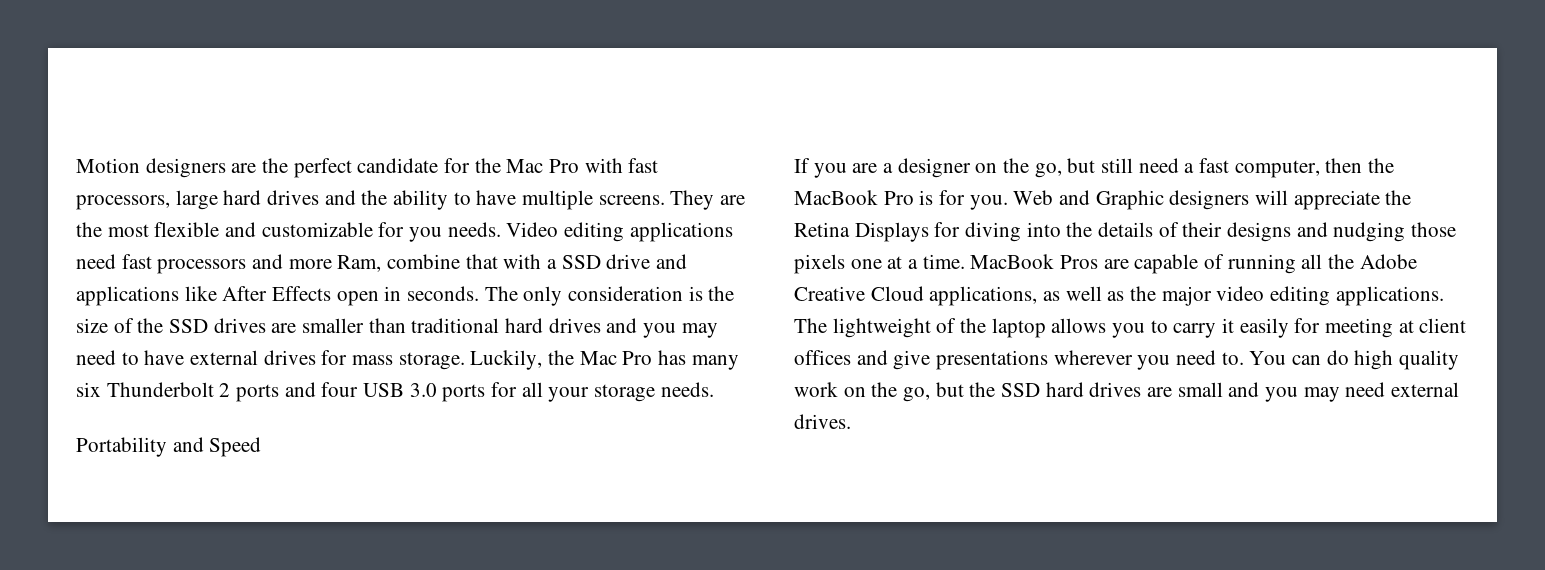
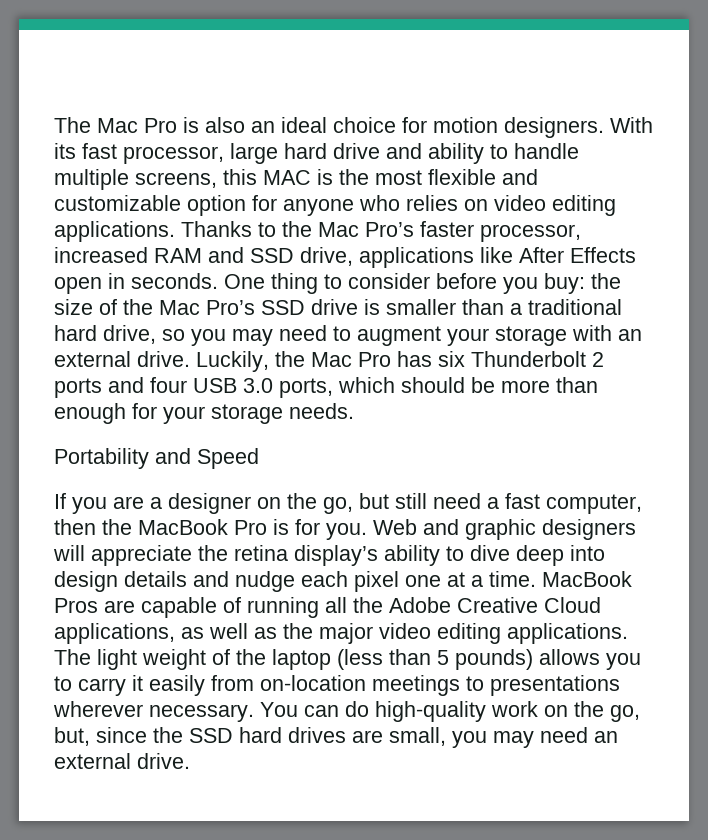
- Motion designers are the perfect candidate for the Mac Pro with fast processors, large hard drives and the ability to have multiple screens. They are the most flexible and customizable for you needs. Video editing applications need fast processors and more Ram, combine that with a SSD drive and applications like After Effects open in seconds.
+ The Mac Pro is also an ideal choice for motion designers. With its fast processor, large hard drive and ability to handle multiple screens, this MAC is the most flexible and customizable option for anyone who relies on video editing applications. Thanks to the Mac Pro’s faster processor, increased RAM and SSD drive, applications like After Effects open in seconds.
- The only consideration is the size of the SSD drives are smaller than traditional hard drives and you may need to have external drives for mass storage.
+ One thing to consider before you buy: the size of the Mac Pro’s SSD drive is smaller than a traditional hard drive, so you may need to augment your storage with an external drive.
- Luckily, the Mac Pro has many six Thunderbolt 2 ports and four USB 3.0 ports for all your storage needs.
+ Luckily, the Mac Pro has six Thunderbolt 2 ports and four USB 3.0 ports, which should be more than enough for your storage needs.
- Web and Graphic designers will appreciate the Retina Displays for diving into the details of their designs and nudging those pixels one at a time.
+ Web and graphic designers will appreciate the retina display’s ability to dive deep into design details and nudge each pixel one at a time.
- The lightweight of the laptop allows you to carry it easily for meeting at client offices and give presentations wherever you need to.
+ The light weight of the laptop (less than 5 pounds) allows you to carry it easily from on-location meetings to presentations wherever necessary.
- You can do high quality work on the go, but the SSD hard drives are small and you may need external drives.
+ You can do high-quality work on the go, but, since the SSD hard drives are small, you may need an external drive.

